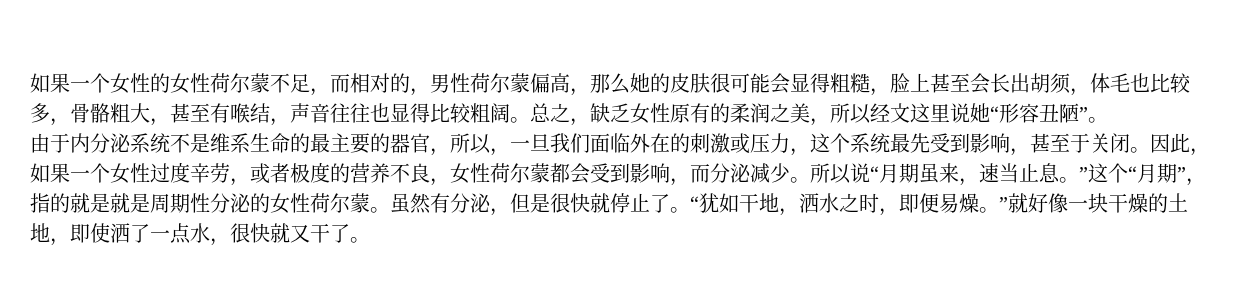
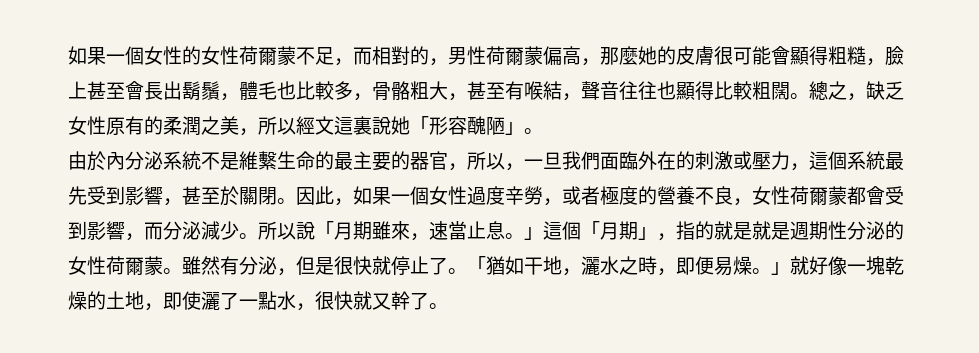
- 如果一个女性的女性荷尔蒙不足，而相对的，男性荷尔蒙偏高，那么她的皮肤很可能会显得粗糙，脸上甚至会长出胡须，体毛也比较多，骨骼粗大，甚至有喉结，声音往往也显得比较粗阔。总之，缺乏女性原有的柔润之美，所以经文这里说她“形容丑陋”。
- 由于内分泌系统不是维系生命的最主要的器官，所以，一旦我们面临外在的刺激或压力，这个系统最先受到影响，甚至于关闭。因此，如果一个女性过度辛劳，或者极度的营养不良，女性荷尔蒙都会受到影响，而分泌减少。
+ 如果一個女性的女性荷爾蒙不足，而相對的，男性荷爾蒙偏高，那麼她的皮膚很可能會顯得粗糙，臉上甚至會長出鬍鬚，體毛也比較多，骨骼粗大，甚至有喉結，聲音往往也顯得比較粗闊。總之，缺乏女性原有的柔潤之美，所以經文這裏說她「形容醜陋」。
+ 由於內分泌系統不是維繫生命的最主要的器官，所以，一旦我們面臨外在的刺激或壓力，這個系統最先受到影響，甚至於關閉。因此，如果一個女性過度辛勞，或者極度的營養不良，女性荷爾蒙都會受到影響，而分泌減少。
- 所以说“月期虽来，速当止息。”这个“月期”，指的就是就是周期性分泌的女性荷尔蒙。虽然有分泌，但是很快就停止了。
+ 所以說「月期雖來，速當止息。」這個「月期」，指的就是就是週期性分泌的女性荷爾蒙。雖然有分泌，但是很快就停止了。
- “犹如干地，洒水之时，即便易燥。”就好像一块干燥的土地，即使洒了一点水，很快就又干了。
+ 「猶如干地，灑水之時，即便易燥。」就好像一塊乾燥的土地，即使灑了一點水，很快就又幹了。

